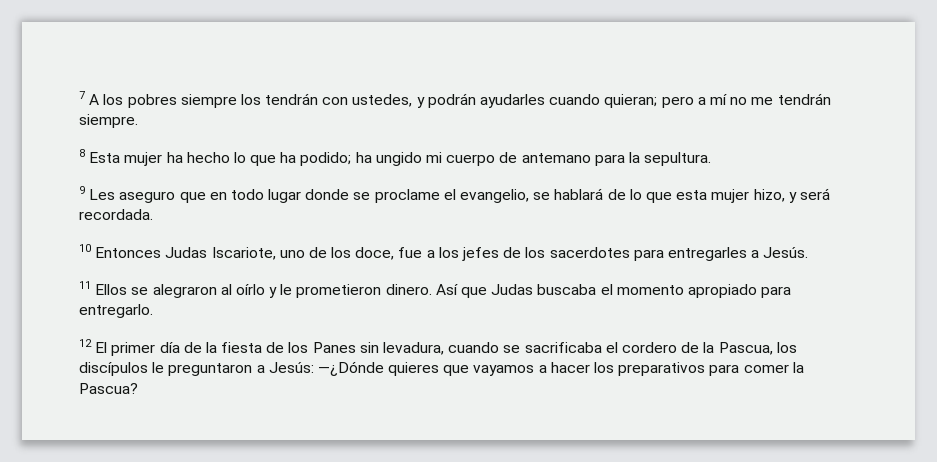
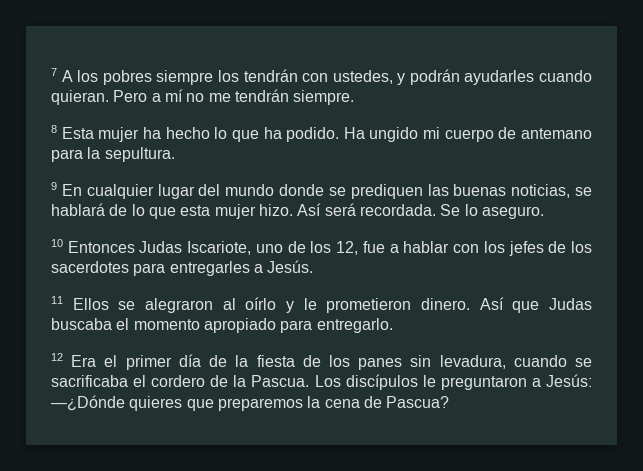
- 7 A los pobres siempre los tendrán con ustedes, y podrán ayudarles cuando quieran; pero a mí no me tendrán siempre.
+ 7 A los pobres siempre los tendrán con ustedes, y podrán ayudarles cuando quieran. Pero a mí no me tendrán siempre.
- 8 Esta mujer ha hecho lo que ha podido; ha ungido mi cuerpo de antemano para la sepultura.
+ 8 Esta mujer ha hecho lo que ha podido. Ha ungido mi cuerpo de antemano para la sepultura.
- 9 Les aseguro que en todo lugar donde se proclame el evangelio, se hablará de lo que esta mujer hizo, y será recordada.
+ 9 En cualquier lugar del mundo donde se prediquen las buenas noticias, se hablará de lo que esta mujer hizo. Así será recordada. Se lo aseguro.
- 10 Entonces Judas Iscariote, uno de los doce, fue a los jefes de los sacerdotes para entregarles a Jesús.
+ 10 Entonces Judas Iscariote, uno de los 12, fue a hablar con los jefes de los sacerdotes para entregarles a Jesús.
- 12 El primer día de la fiesta de los Panes sin levadura, cuando se sacrificaba el cordero de la Pascua, los discípulos le preguntaron a Jesús: —¿Dónde quieres que vayamos a hacer los preparativos para comer la Pascua?
+ 12 Era el primer día de la fiesta de los panes sin levadura, cuando se sacrificaba el cordero de la Pascua. Los discípulos le preguntaron a Jesús: —¿Dónde quieres que preparemos la cena de Pascua?

